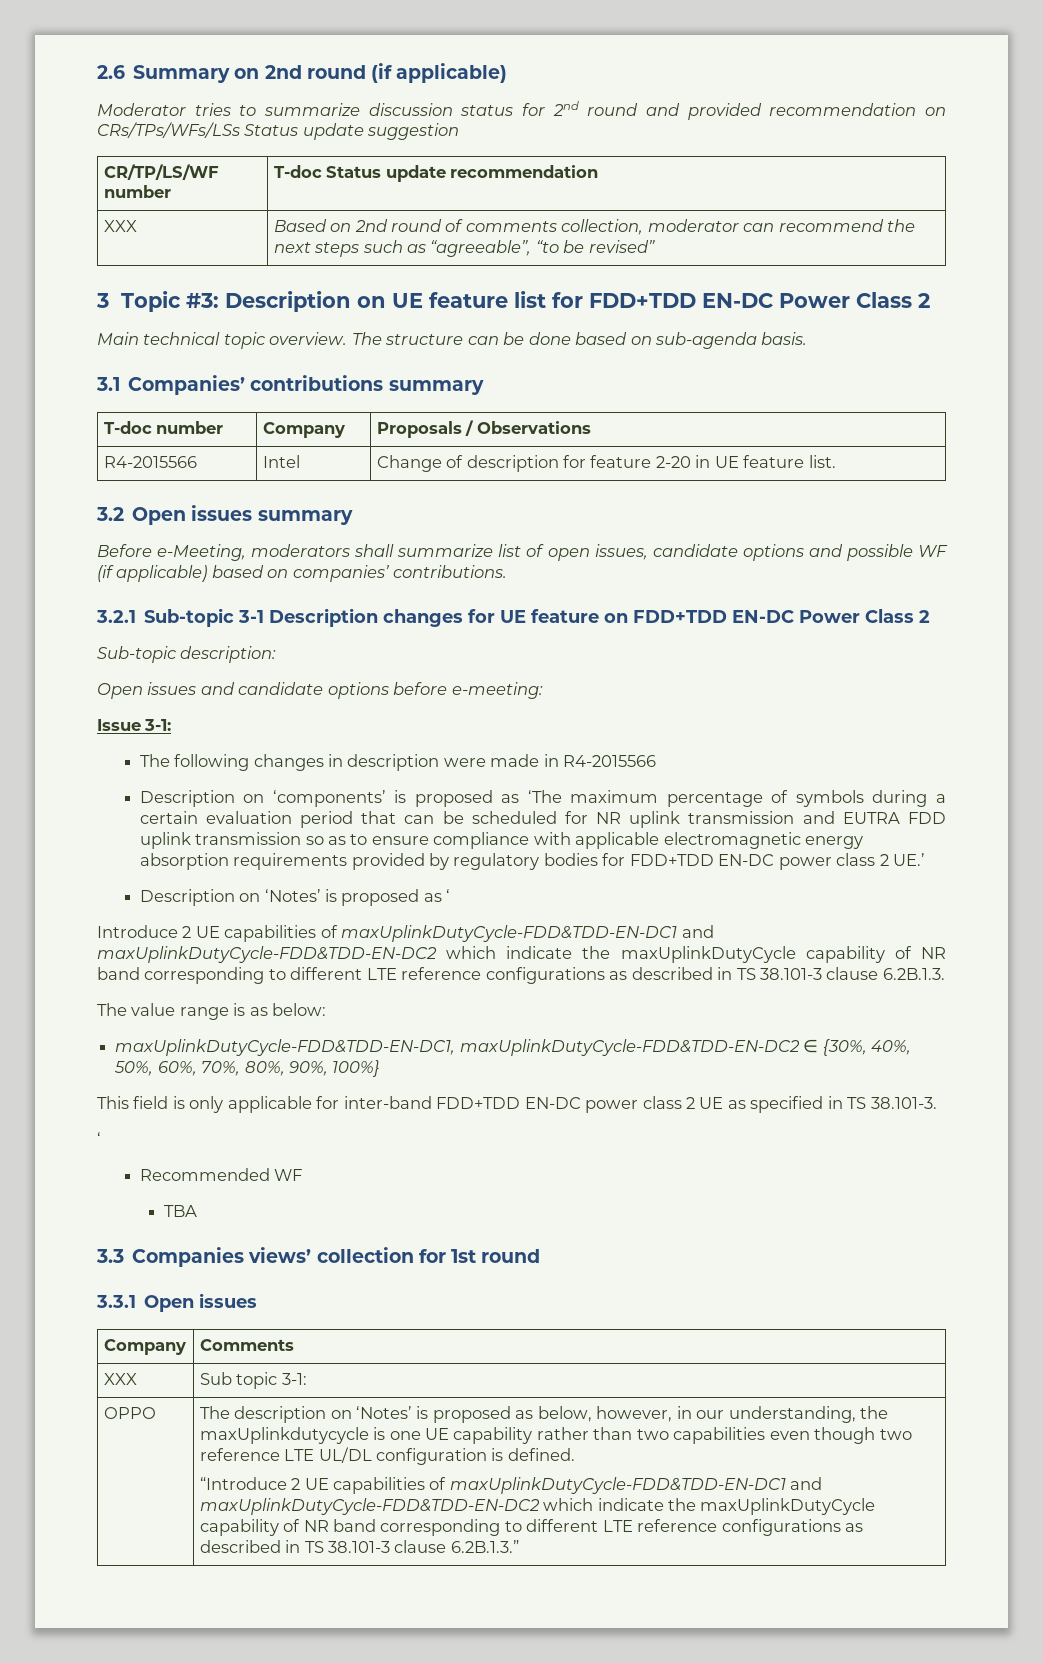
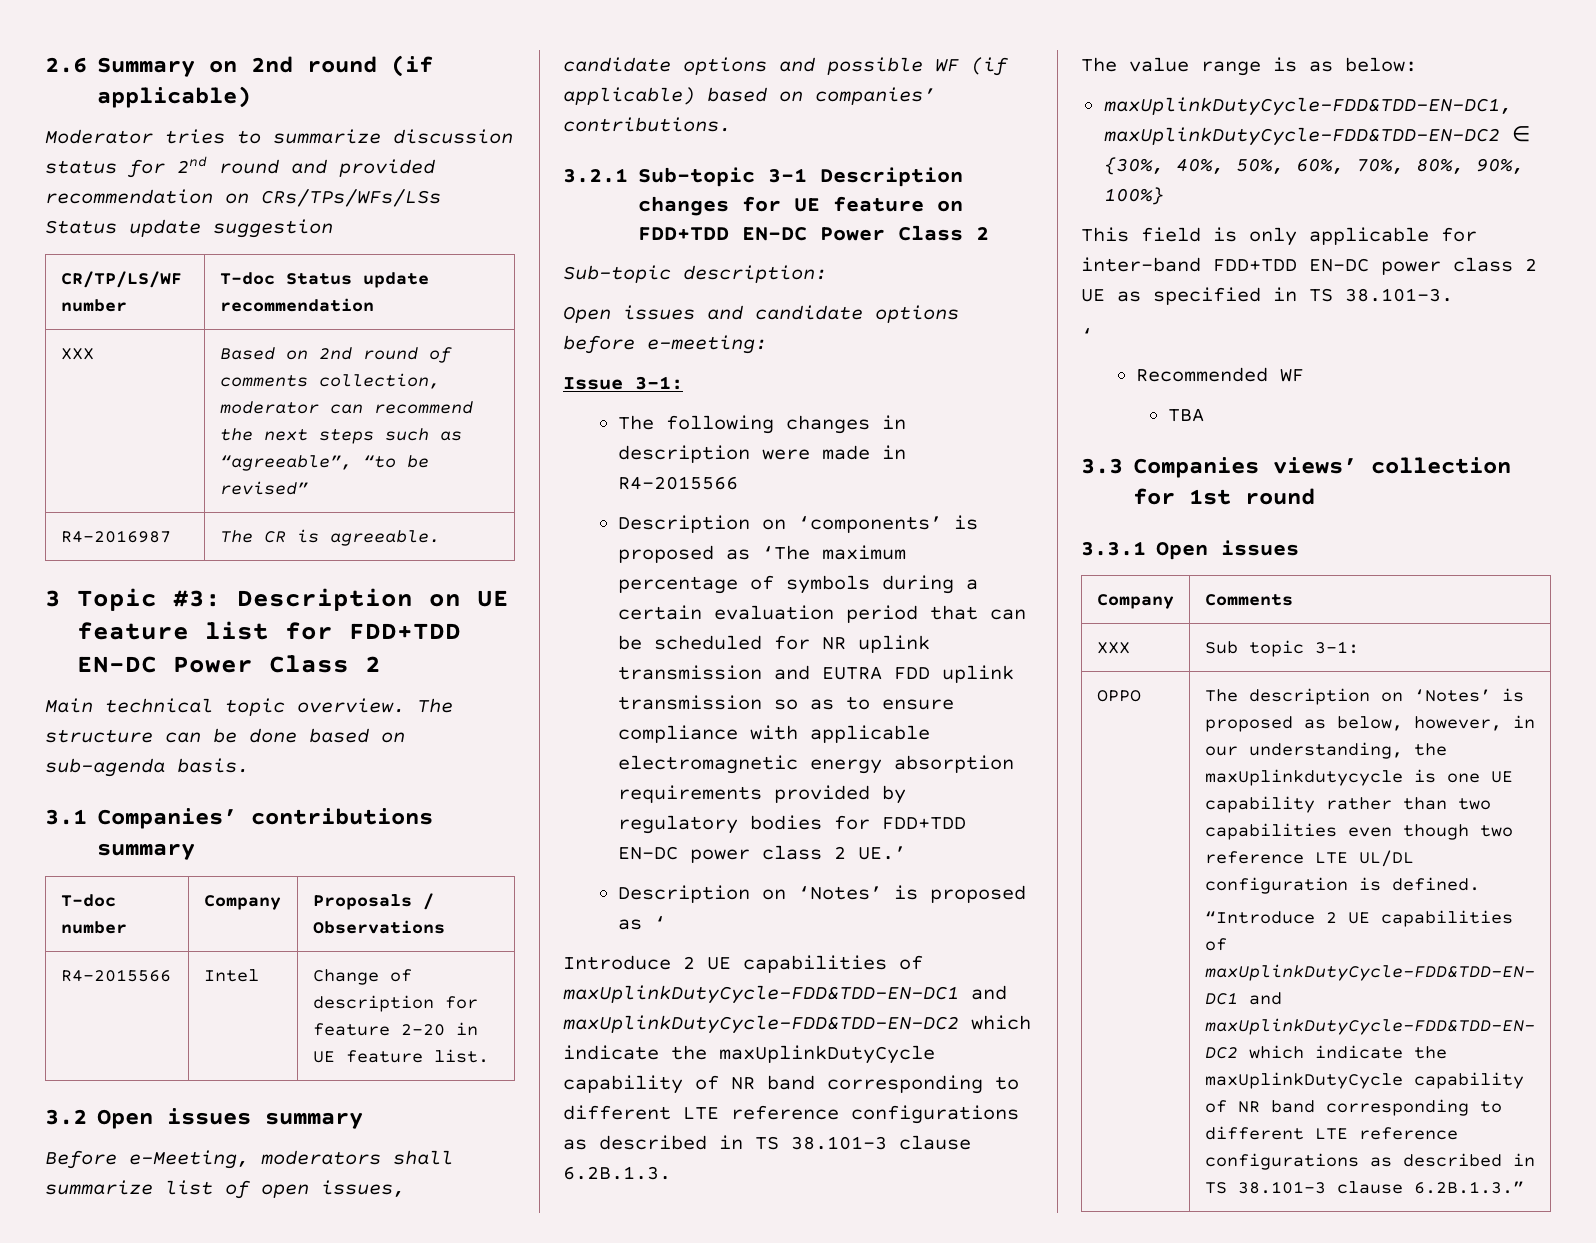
+ R4-2016987 | The CR is agreeable.

